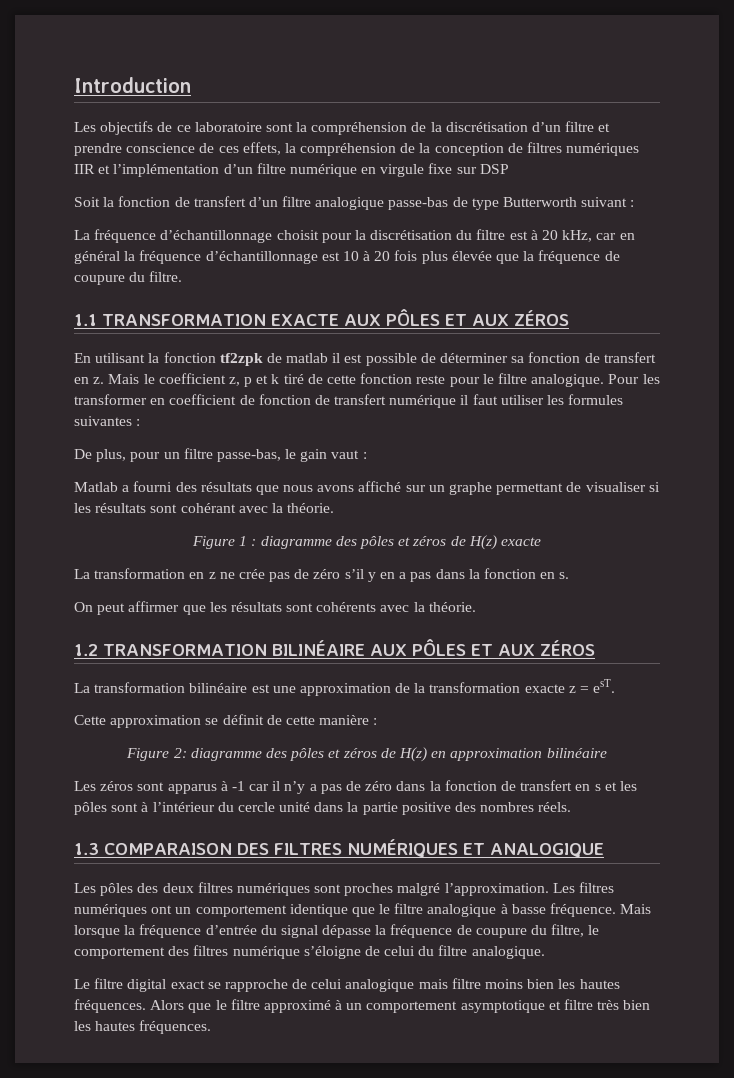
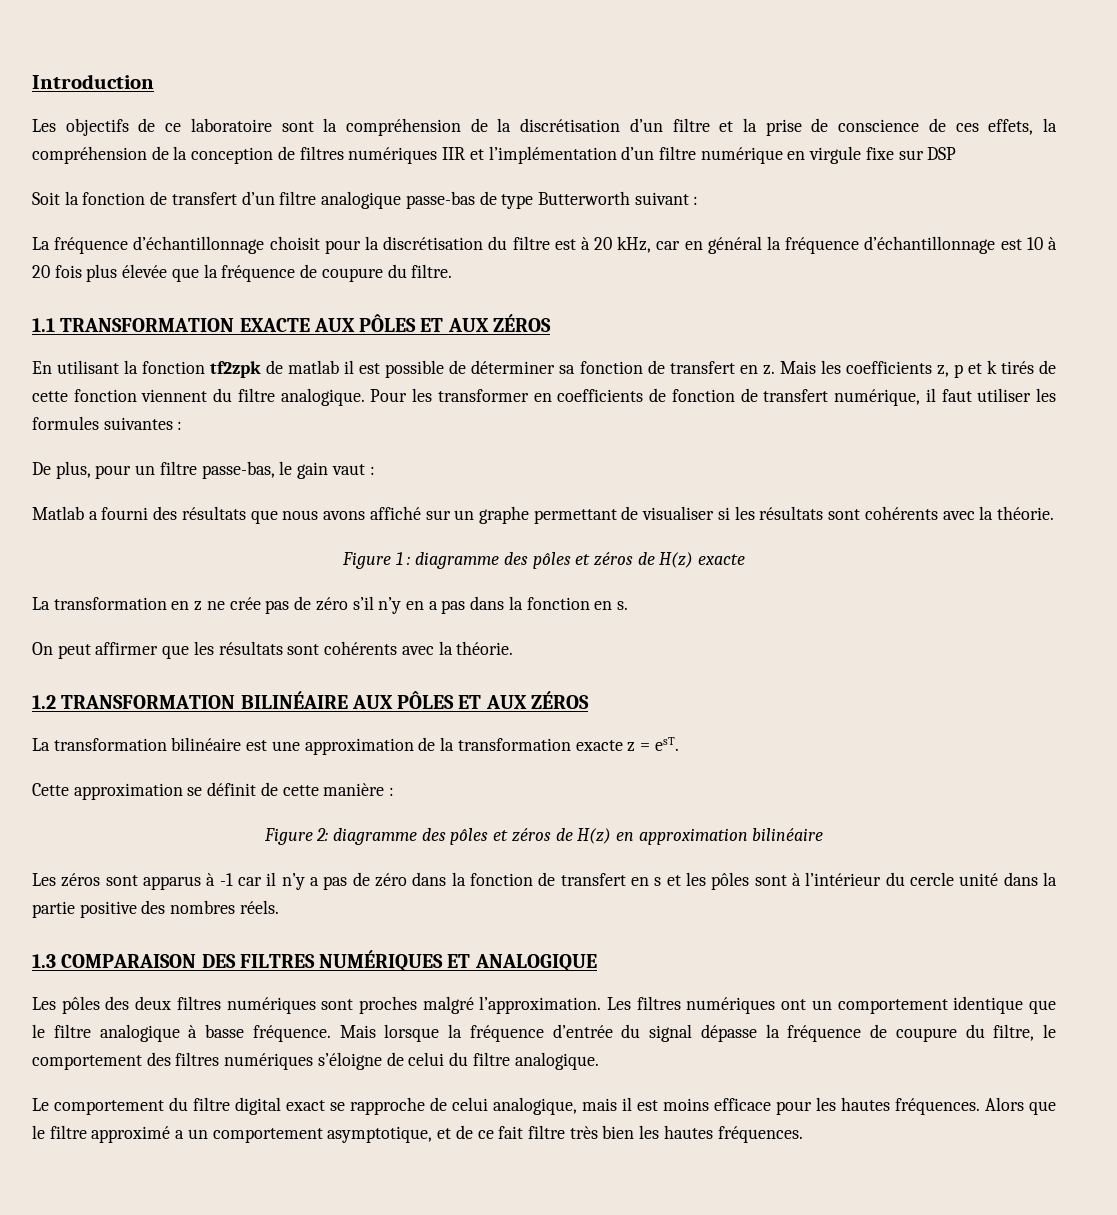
- Les objectifs de ce laboratoire sont la compréhension de la discrétisation d’un filtre et prendre conscience de ces effets, la compréhension de la conception de filtres numériques IIR et l’implémentation d’un filtre numérique en virgule fixe sur DSP
+ Les objectifs de ce laboratoire sont la compréhension de la discrétisation d’un filtre et la prise de conscience de ces effets, la compréhension de la conception de filtres numériques IIR et l’implémentation d’un filtre numérique en virgule fixe sur DSP
- Mais le coefficient z, p et k tiré de cette fonction reste pour le filtre analogique.
+ Mais les coefficients z, p et k tirés de cette fonction viennent du filtre analogique.
- Pour les transformer en coefficient de fonction de transfert numérique il faut utiliser les formules suivantes :
+ Pour les transformer en coefficients de fonction de transfert numérique, il faut utiliser les formules suivantes :
- Matlab a fourni des résultats que nous avons affiché sur un graphe permettant de visualiser si les résultats sont cohérant avec la théorie.
+ Matlab a fourni des résultats que nous avons affiché sur un graphe permettant de visualiser si les résultats sont cohérents avec la théorie.
- La transformation en z ne crée pas de zéro s’il y en a pas dans la fonction en s.
+ La transformation en z ne crée pas de zéro s’il n’y en a pas dans la fonction en s.
- Mais lorsque la fréquence d’entrée du signal dépasse la fréquence de coupure du filtre, le comportement des filtres numérique s’éloigne de celui du filtre analogique.
+ Mais lorsque la fréquence d’entrée du signal dépasse la fréquence de coupure du filtre, le comportement des filtres numériques s’éloigne de celui du filtre analogique.
- Le filtre digital exact se rapproche de celui analogique mais filtre moins bien les hautes fréquences.
+ Le comportement du filtre digital exact se rapproche de celui analogique, mais il est moins efficace pour les hautes fréquences.
- Alors que le filtre approximé à un comportement asymptotique et filtre très bien les hautes fréquences.
+ Alors que le filtre approximé a un comportement asymptotique, et de ce fait filtre très bien les hautes fréquences.

